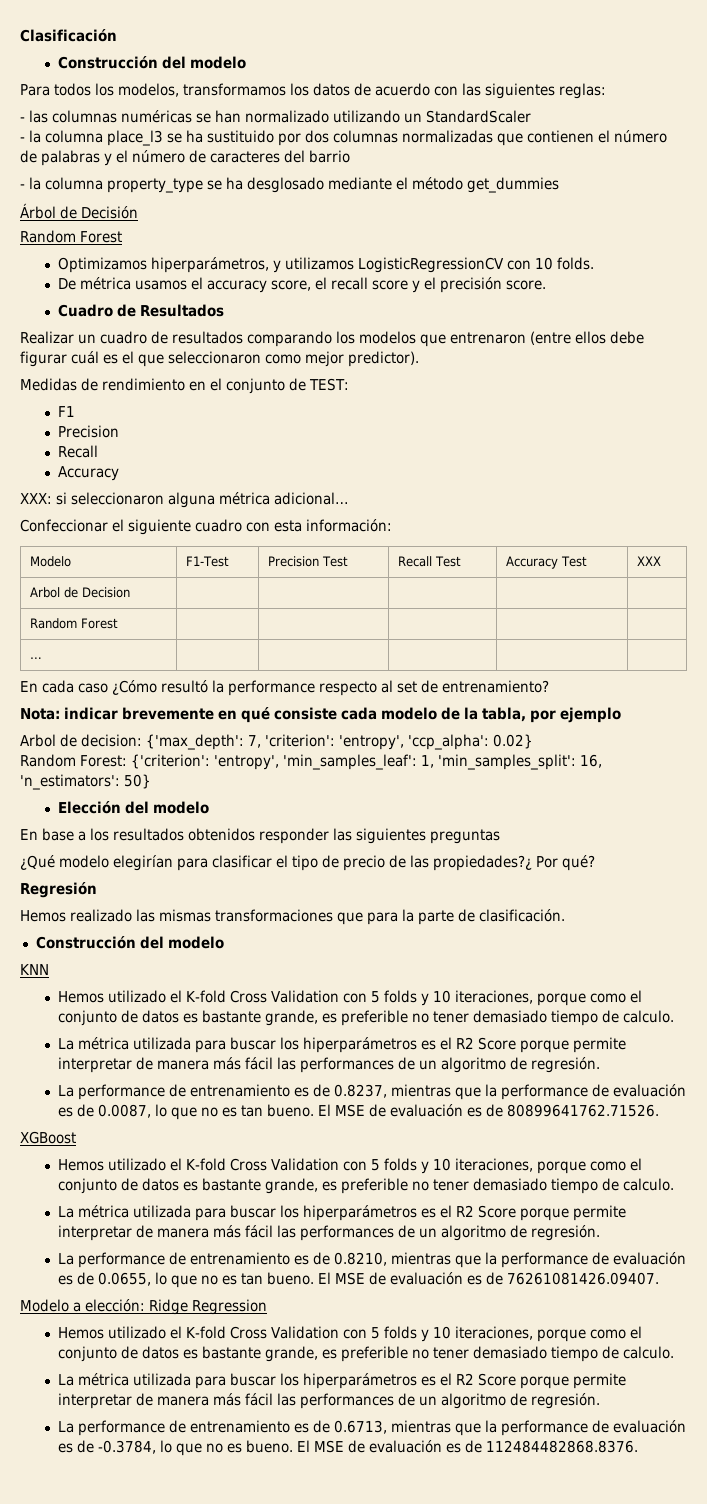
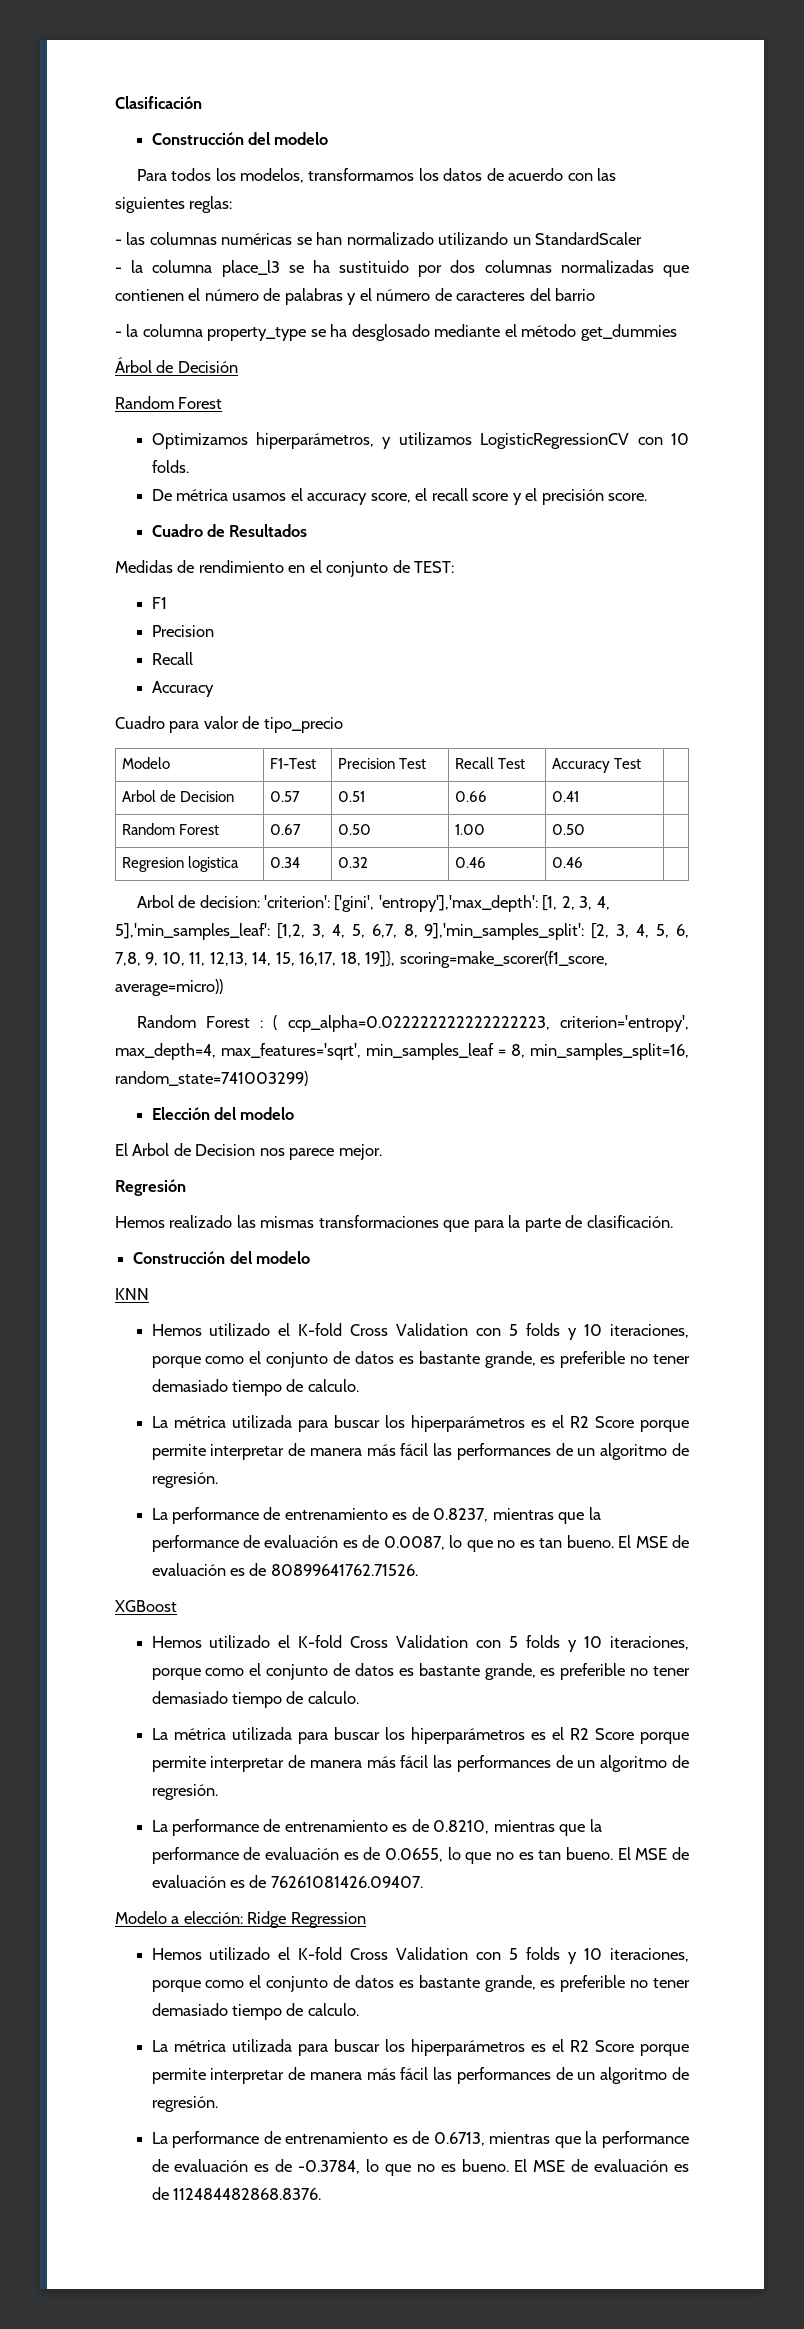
- Realizar un cuadro de resultados comparando los modelos que entrenaron (entre ellos debe figurar cuál es el que seleccionaron como mejor predictor).
- XXX: si seleccionaron alguna métrica adicional…
- Confeccionar el siguiente cuadro con esta información:
+ Cuadro para valor de tipo_precio
- Modelo | F1-Test | Precision Test | Recall Test | Accuracy Test | XXX
+ Modelo | F1-Test | Precision Test | Recall Test | Accuracy Test |
- Arbol de Decision | | | | |
- Random Forest | | | | |
- … | | | | |
- En cada caso ¿Cómo resultó la performance respecto al set de entrenamiento?
- Nota: indicar brevemente en qué consiste cada modelo de la tabla, por ejemplo
- Arbol de decision: {'max_depth': 7, 'criterion': 'entropy', 'ccp_alpha': 0.02}
- Random Forest: {'criterion': 'entropy', 'min_samples_leaf': 1, 'min_samples_split': 16, 'n_estimators': 50}
+ Arbol de Decision | 0.57 | 0.51 | 0.66 | 0.41 |
+ Random Forest | 0.67 | 0.50 | 1.00 | 0.50 |
+ Regresion logistica | 0.34 | 0.32 | 0.46 | 0.46 |
+ Arbol de decision: 'criterion': ['gini', 'entropy'],'max_depth': [1, 2, 3, 4, 5],'min_samples_leaf': [1,2, 3, 4, 5, 6,7, 8, 9],'min_samples_split': [2, 3, 4, 5, 6, 7,8, 9, 10, 11, 12,13, 14, 15, 16,17, 18, 19]}, scoring=make_scorer(f1_score, average=micro))
+ Random Forest : ( ccp_alpha=0.022222222222222223, criterion='entropy', max_depth=4, max_features='sqrt', min_samples_leaf = 8, min_samples_split=16, random_state=741003299)
  Elección del modelo
- En base a los resultados obtenidos responder las siguientes preguntas
- ¿Qué modelo elegirían para clasificar el tipo de precio de las propiedades?¿ Por qué?
+ El Arbol de Decision nos parece mejor.

